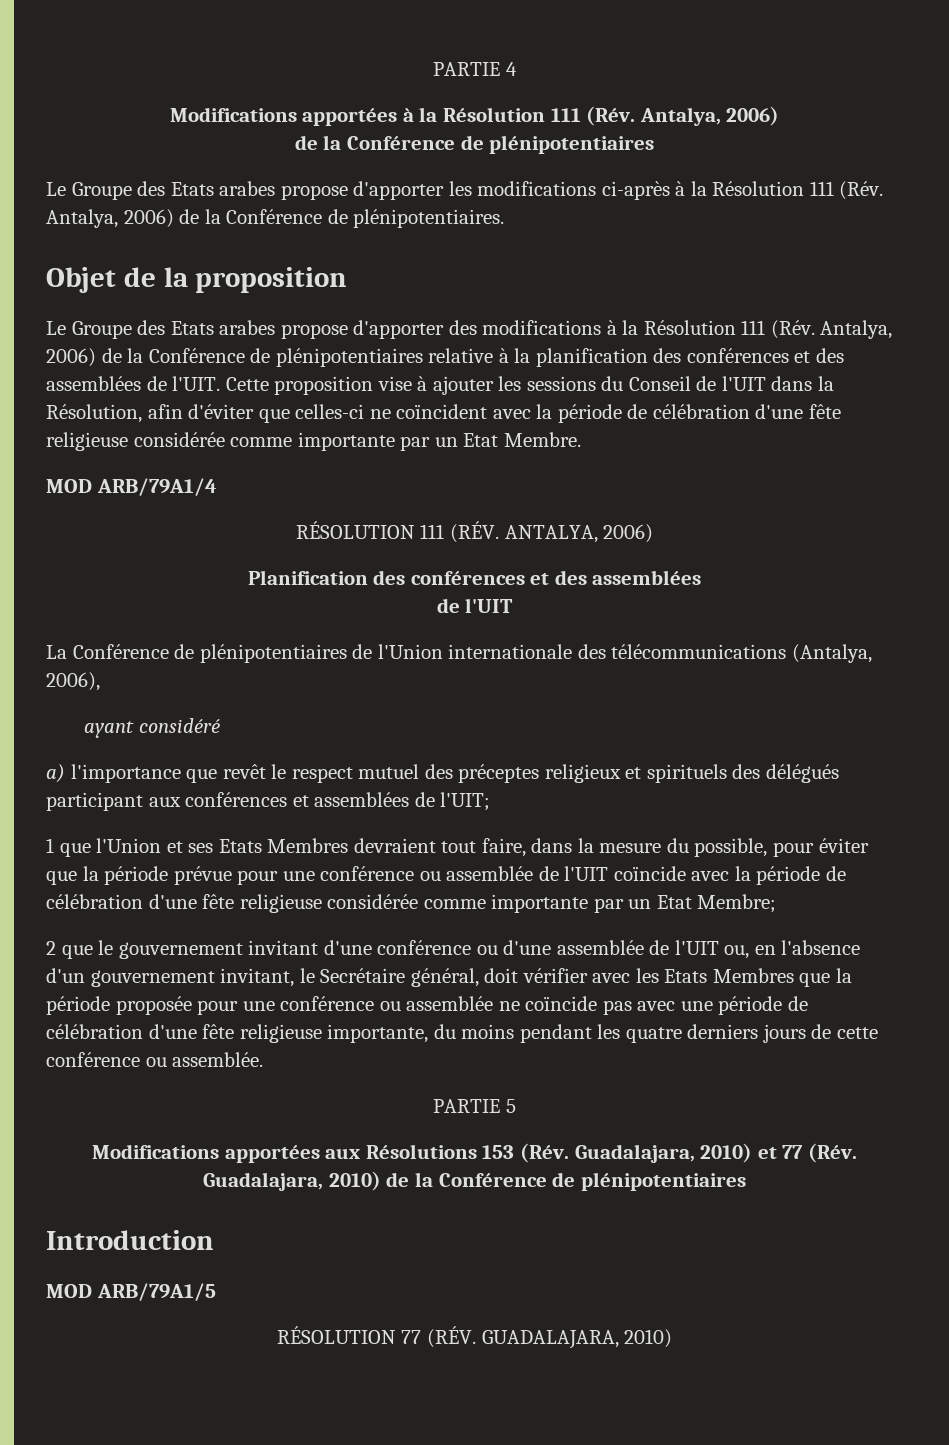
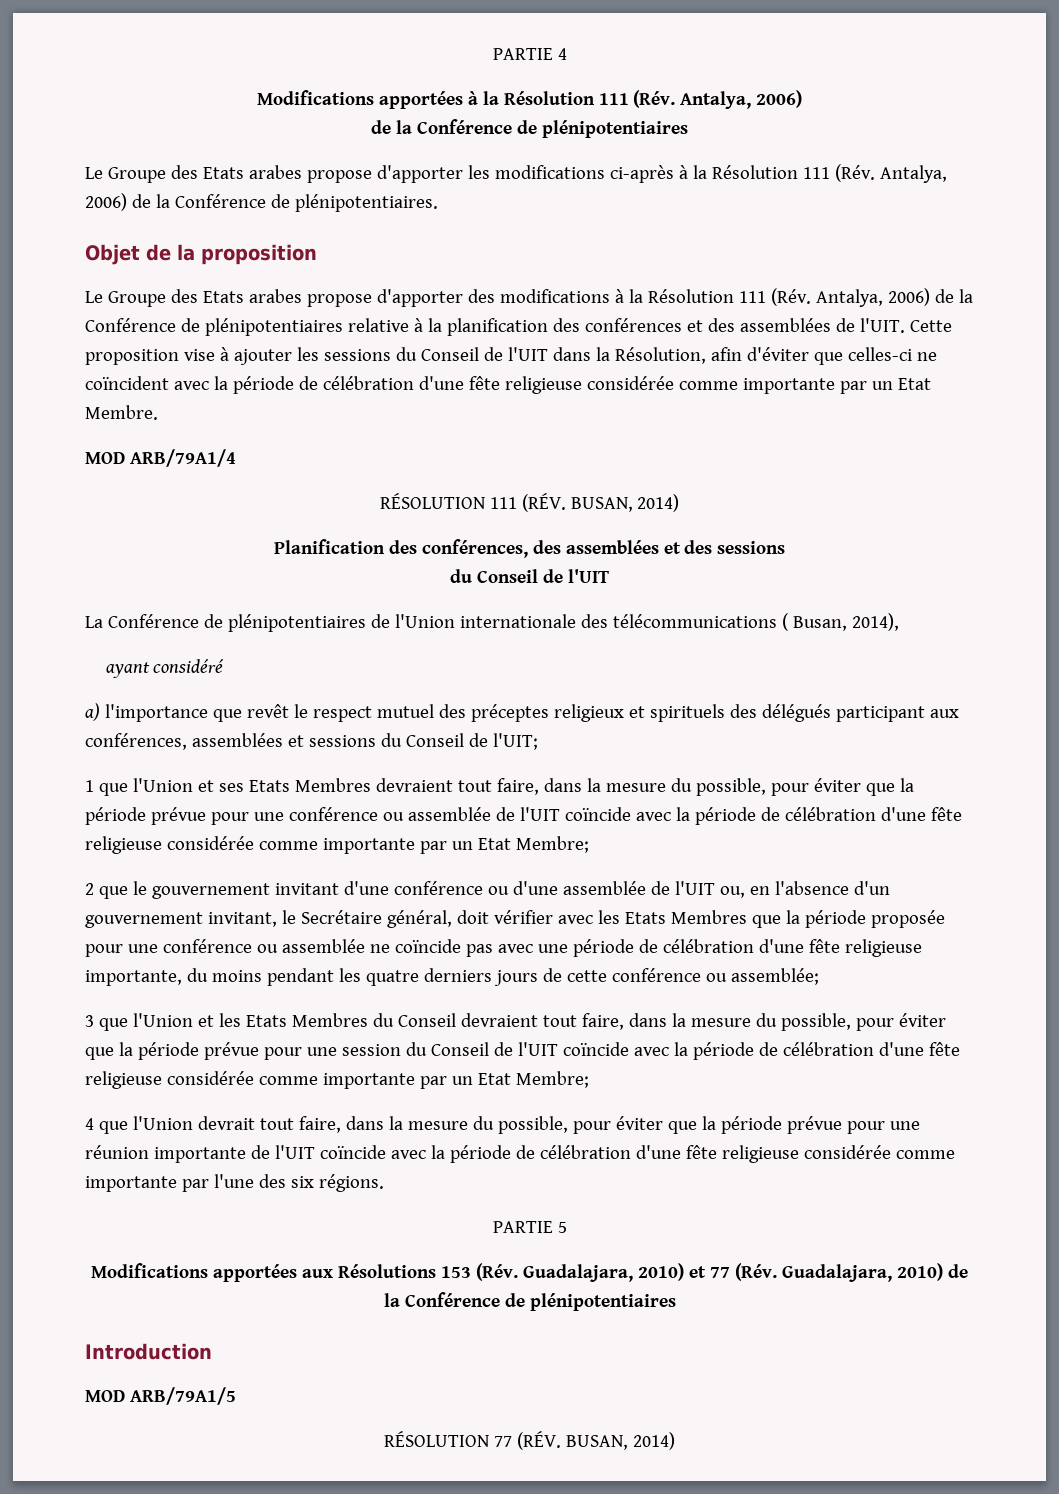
- RÉSOLUTION 111 (RÉV. ANTALYA, 2006)
+ RÉSOLUTION 111 (RÉV. BUSAN, 2014)
- Planification des conférences et des assemblées
- de l'UIT
+ Planification des conférences, des assemblées et des sessions
+ du Conseil de l'UIT
- La Conférence de plénipotentiaires de l'Union internationale des télécommunications (Antalya, 2006),
+ La Conférence de plénipotentiaires de l'Union internationale des télécommunications ( Busan, 2014),
- a) l'importance que revêt le respect mutuel des préceptes religieux et spirituels des délégués participant aux conférences et assemblées de l'UIT;
+ a) l'importance que revêt le respect mutuel des préceptes religieux et spirituels des délégués participant aux conférences, assemblées et sessions du Conseil de l'UIT;
- 2 que le gouvernement invitant d'une conférence ou d'une assemblée de l'UIT ou, en l'absence d'un gouvernement invitant, le Secrétaire général, doit vérifier avec les Etats Membres que la période proposée pour une conférence ou assemblée ne coïncide pas avec une période de célébration d'une fête religieuse importante, du moins pendant les quatre derniers jours de cette conférence ou assemblée.
+ 2 que le gouvernement invitant d'une conférence ou d'une assemblée de l'UIT ou, en l'absence d'un gouvernement invitant, le Secrétaire général, doit vérifier avec les Etats Membres que la période proposée pour une conférence ou assemblée ne coïncide pas avec une période de célébration d'une fête religieuse importante, du moins pendant les quatre derniers jours de cette conférence ou assemblée;
+ 3 que l'Union et les Etats Membres du Conseil devraient tout faire, dans la mesure du possible, pour éviter que la période prévue pour une session du Conseil de l'UIT coïncide avec la période de célébration d'une fête religieuse considérée comme importante par un Etat Membre;
+ 4 que l'Union devrait tout faire, dans la mesure du possible, pour éviter que la période prévue pour une réunion importante de l'UIT coïncide avec la période de célébration d'une fête religieuse considérée comme importante par l'une des six régions.
- RÉSOLUTION 77 (RÉV. GUADALAJARA, 2010)
+ RÉSOLUTION 77 (RÉV. BUSAN, 2014)

